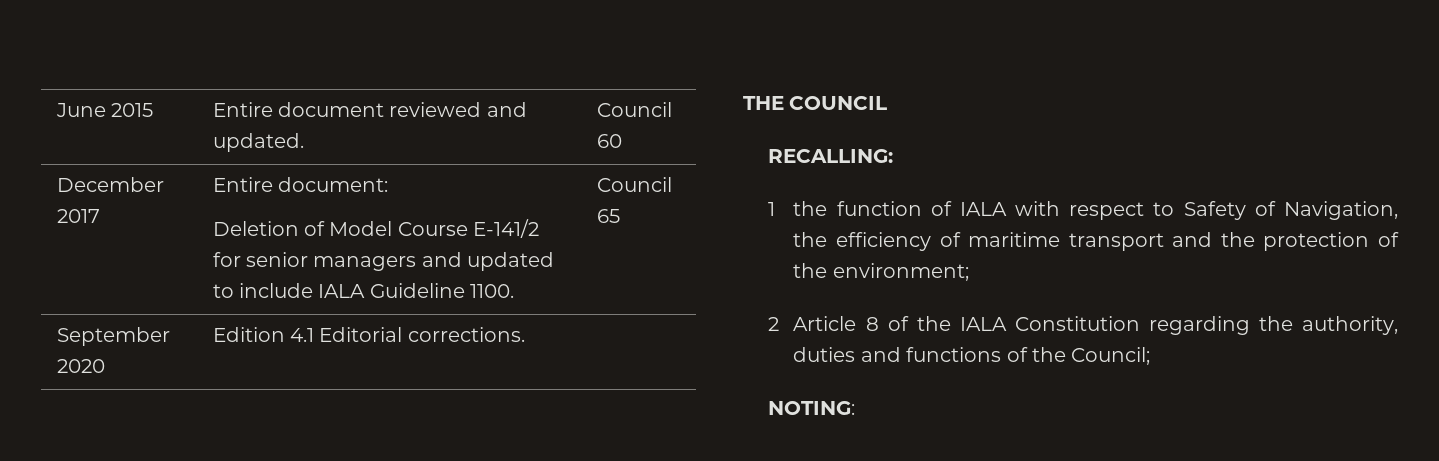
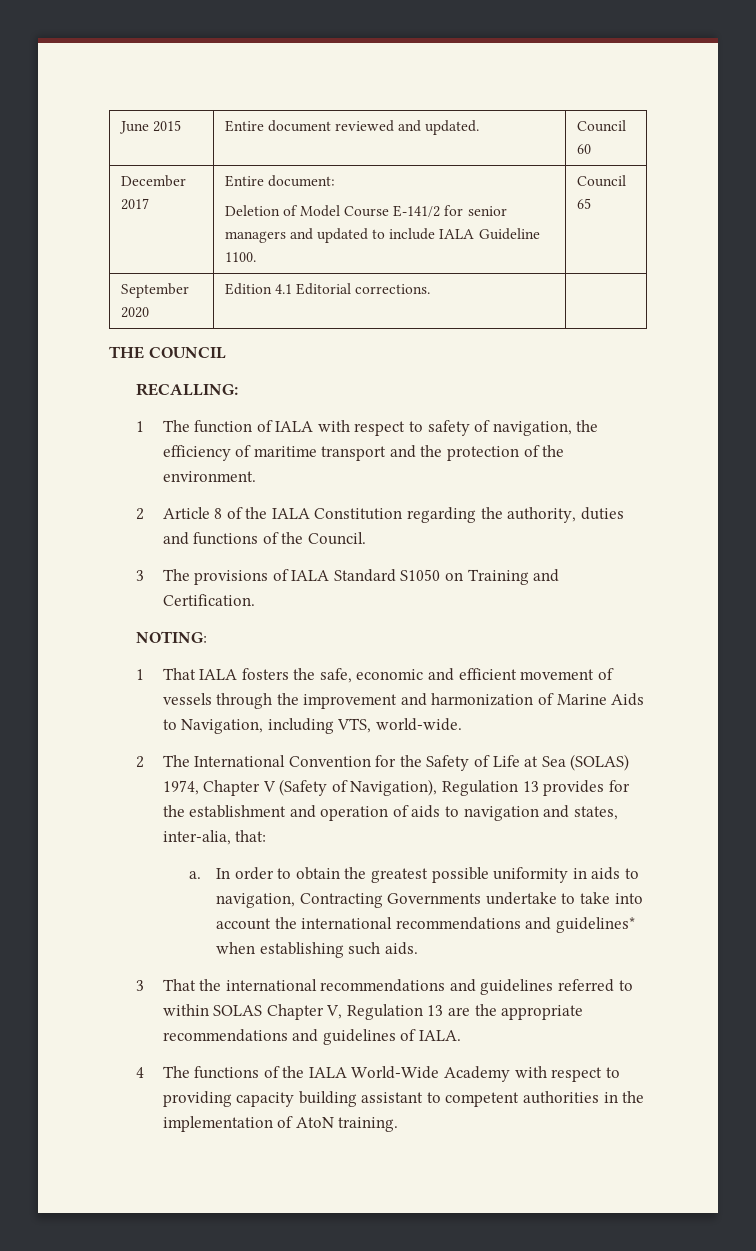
- 1 the function of IALA with respect to Safety of Navigation, the efficiency of maritime transport and the protection of the environment;
+ 1 The function of IALA with respect to safety of navigation, the efficiency of maritime transport and the protection of the environment.
- 2 Article 8 of the IALA Constitution regarding the authority, duties and functions of the Council;
+ 2 Article 8 of the IALA Constitution regarding the authority, duties and functions of the Council.
+ 3 The provisions of IALA Standard S1050 on Training and Certification.
  NOTING:
+ 1 That IALA fosters the safe, economic and efficient movement of vessels through the improvement and harmonization of Marine Aids to Navigation, including VTS, world-wide.
+ 2 The International Convention for the Safety of Life at Sea (SOLAS) 1974, Chapter V (Safety of Navigation), Regulation 13 provides for the establishment and operation of aids to navigation and states, inter-alia, that:
+ a. In order to obtain the greatest possible uniformity in aids to navigation, Contracting Governments undertake to take into account the international recommendations and guidelines* when establishing such aids.
+ 3 That the international recommendations and guidelines referred to within SOLAS Chapter V, Regulation 13 are the appropriate recommendations and guidelines of IALA.
+ 4 The functions of the IALA World-Wide Academy with respect to providing capacity building assistant to competent authorities in the implementation of AtoN training.

